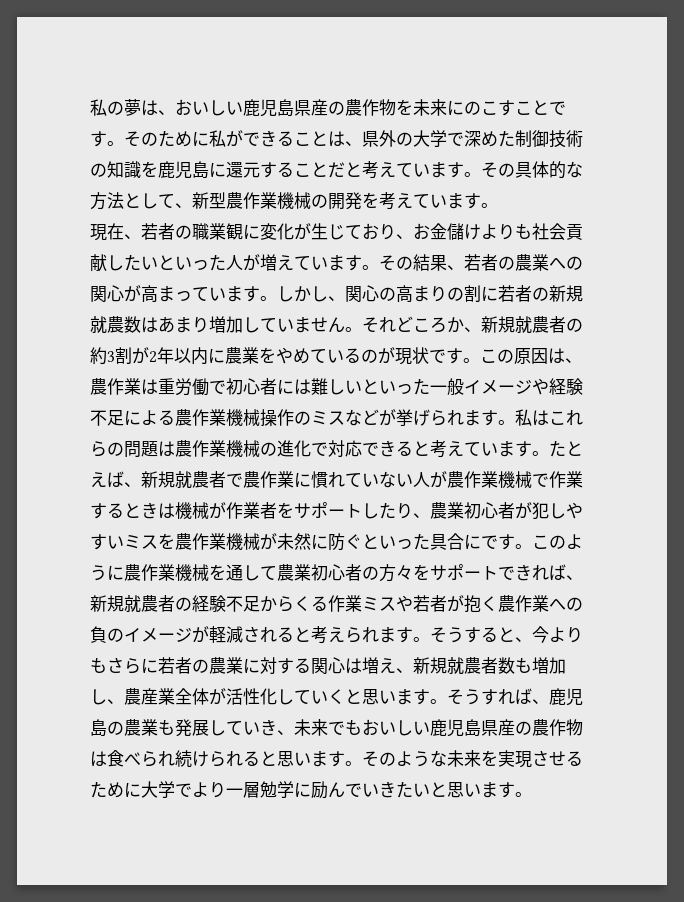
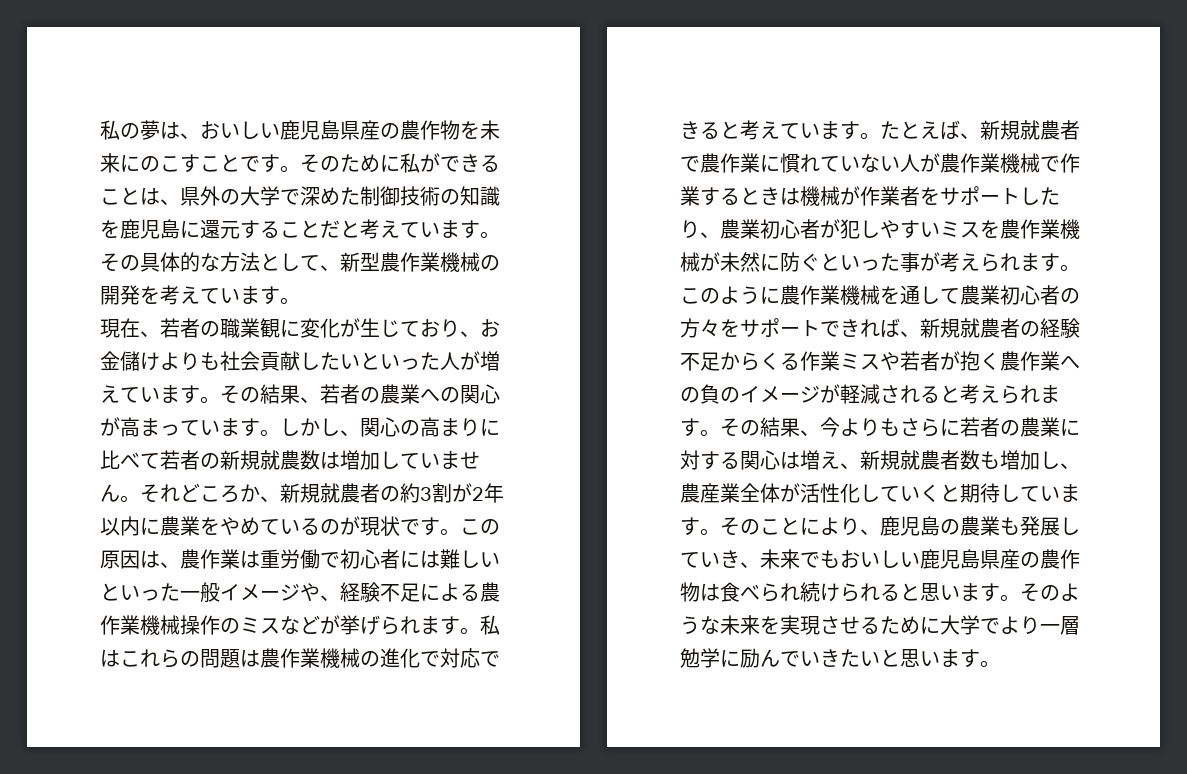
- しかし、関心の高まりの割に若者の新規就農数はあまり増加していません。
+ しかし、関心の高まりに比べて若者の新規就農数は増加していません。
- この原因は、農作業は重労働で初心者には難しいといった一般イメージや経験不足による農作業機械操作のミスなどが挙げられます。
+ この原因は、農作業は重労働で初心者には難しいといった一般イメージや、経験不足による農作業機械操作のミスなどが挙げられます。
- たとえば、新規就農者で農作業に慣れていない人が農作業機械で作業するときは機械が作業者をサポートしたり、農業初心者が犯しやすいミスを農作業機械が未然に防ぐといった具合にです。
+ たとえば、新規就農者で農作業に慣れていない人が農作業機械で作業するときは機械が作業者をサポートしたり、農業初心者が犯しやすいミスを農作業機械が未然に防ぐといった事が考えられます。
- そうすると、今よりもさらに若者の農業に対する関心は増え、新規就農者数も増加し、農産業全体が活性化していくと思います。そうすれば、鹿児島の農業も発展していき、未来でもおいしい鹿児島県産の農作物は食べられ続けられると思います。
+ その結果、今よりもさらに若者の農業に対する関心は増え、新規就農者数も増加し、農産業全体が活性化していくと期待しています。そのことにより、鹿児島の農業も発展していき、未来でもおいしい鹿児島県産の農作物は食べられ続けられると思います。

